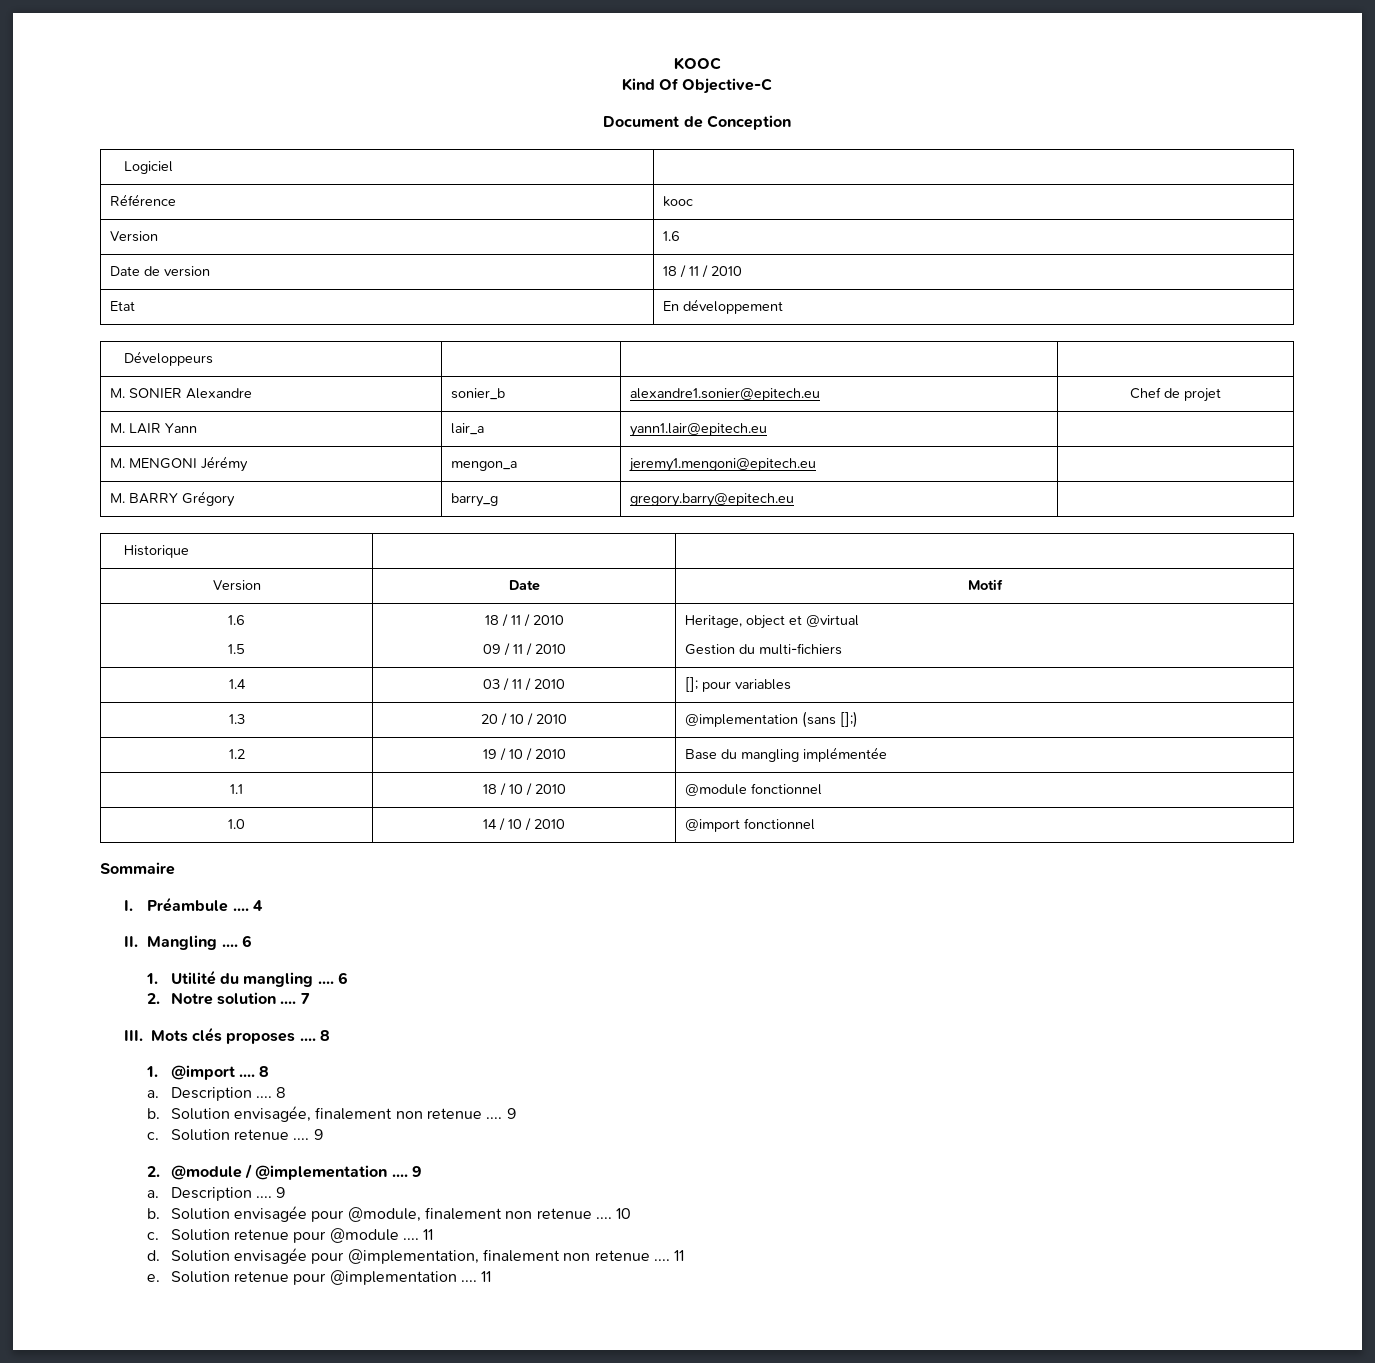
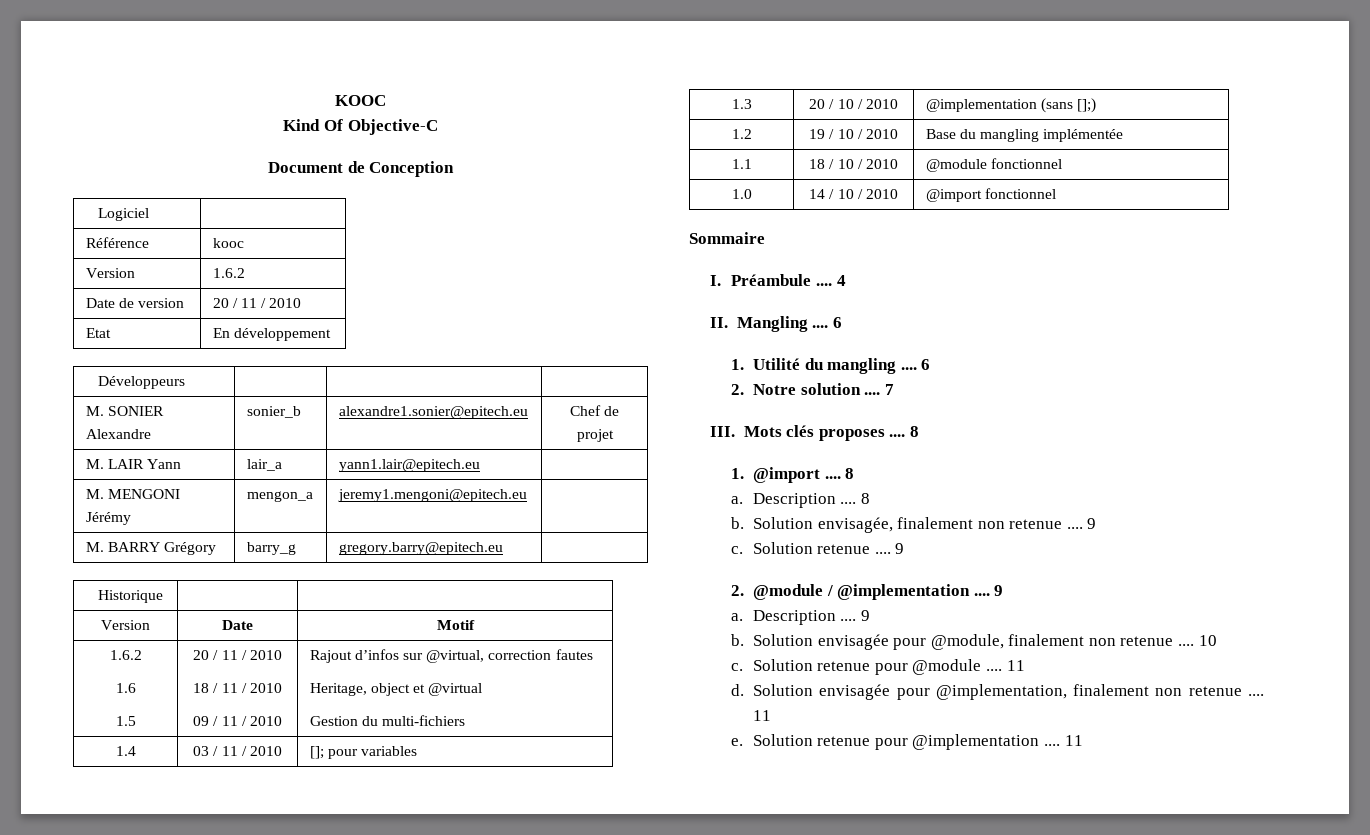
- Version | 1.6
+ Version | 1.6.2
- Date de version | 18 / 11 / 2010
+ Date de version | 20 / 11 / 2010
  Version | Date | Motif
+ 1.6.2
  1.6
- 1.5 | 18 / 11 / 2010
- 09 / 11 / 2010 | Heritage, object et @virtual
+ 1.5 | 20 / 11 / 2010
+ 18 / 11 / 2010
+ 09 / 11 / 2010 | Rajout d’infos sur @virtual, correction fautes
+ Heritage, object et @virtual

